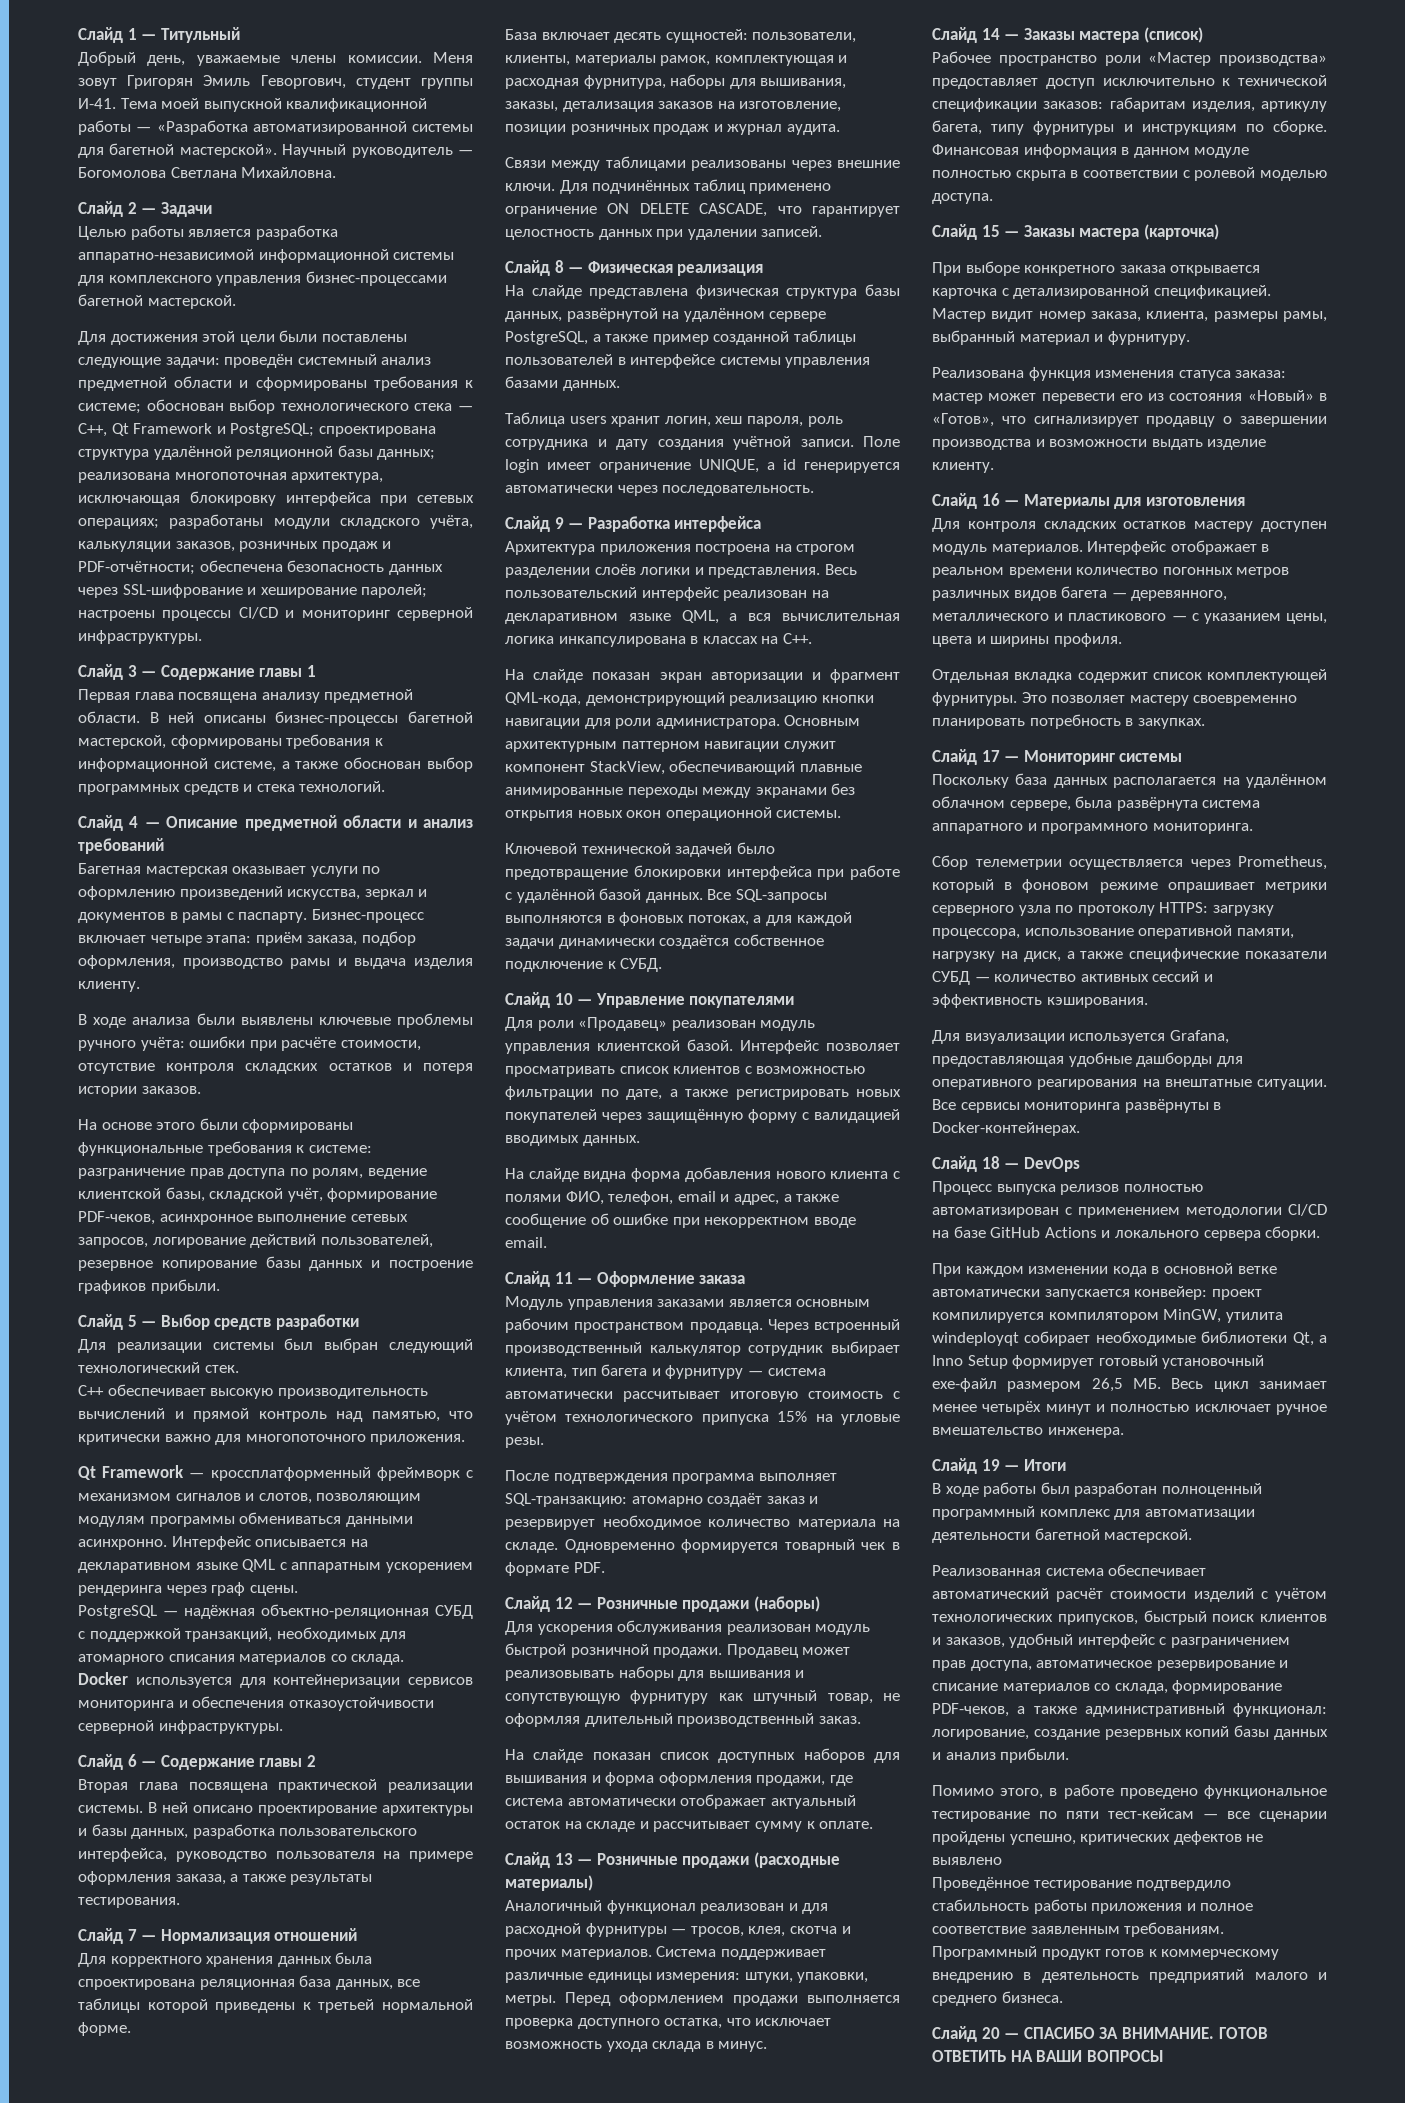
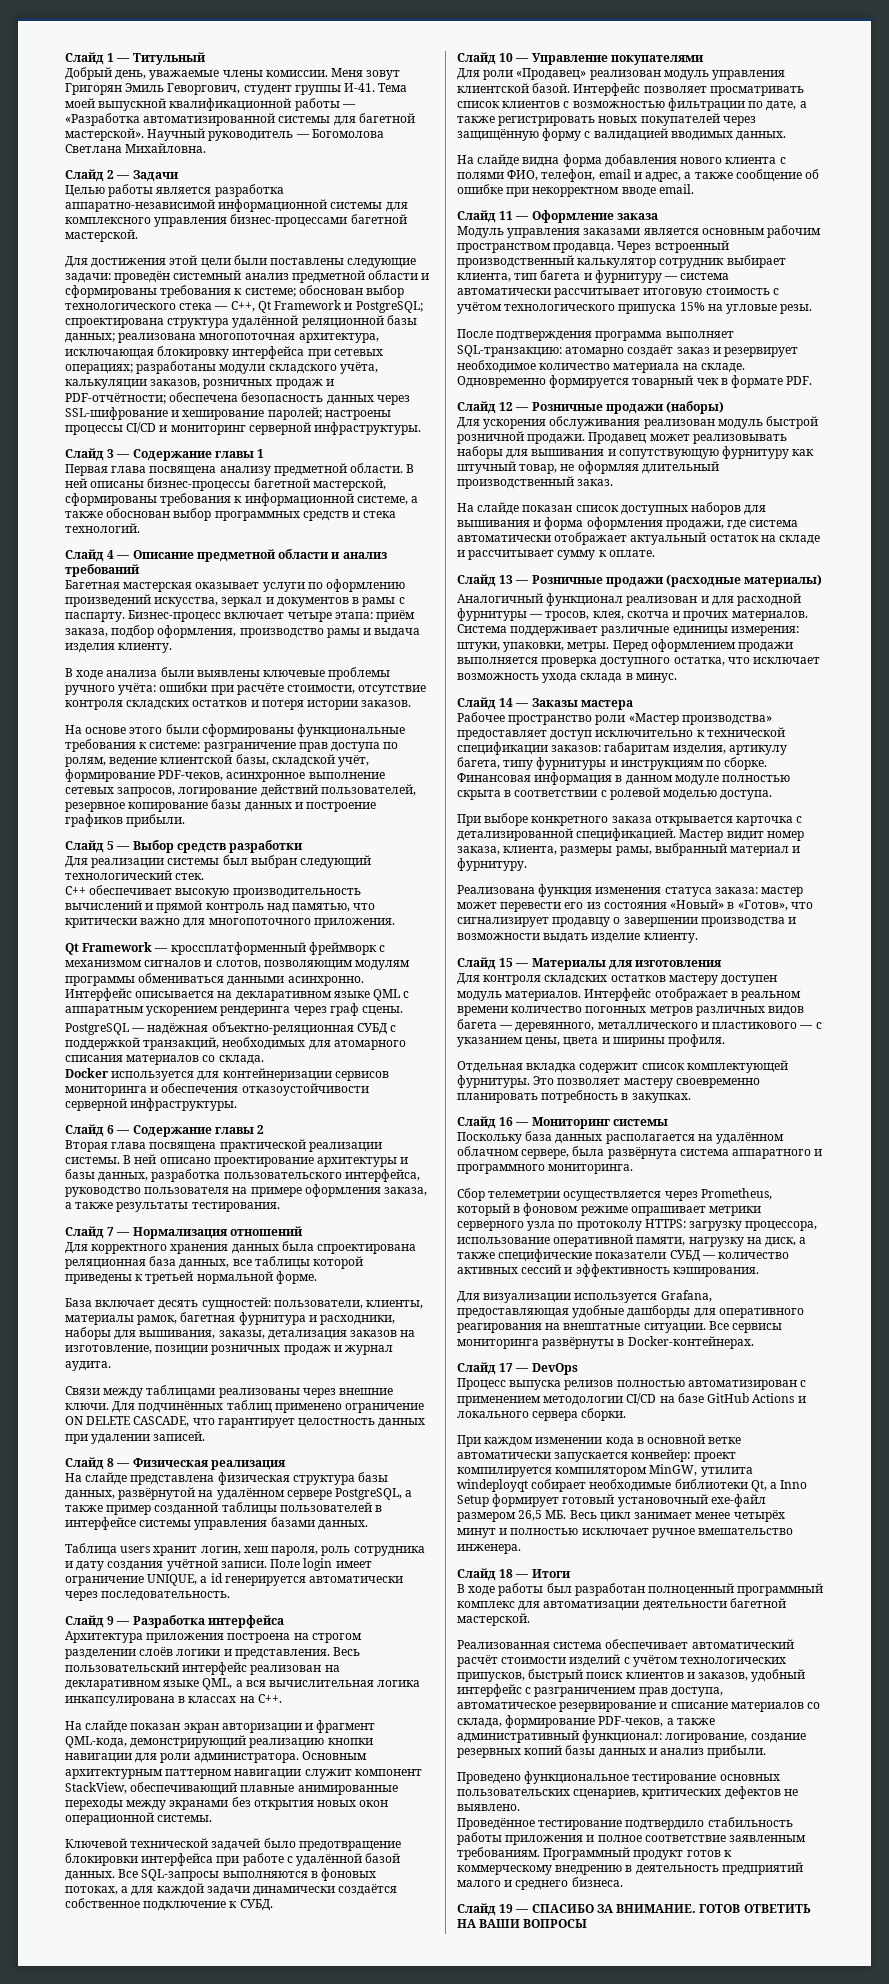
- База включает десять сущностей: пользователи, клиенты, материалы рамок, комплектующая и расходная фурнитура, наборы для вышивания, заказы, детализация заказов на изготовление, позиции розничных продаж и журнал аудита.
+ База включает десять сущностей: пользователи, клиенты, материалы рамок, багетная фурнитура и расходники, наборы для вышивания, заказы, детализация заказов на изготовление, позиции розничных продаж и журнал аудита.
- Слайд 14 — Заказы мастера (список)
+ Слайд 14 — Заказы мастера
- Слайд 15 — Заказы мастера (карточка)
- Слайд 16 — Материалы для изготовления
+ Слайд 15 — Материалы для изготовления
- Слайд 17 — Мониторинг системы
+ Слайд 16 — Мониторинг системы
- Слайд 18 — DevOps
+ Слайд 17 — DevOps
- Слайд 19 — Итоги
+ Слайд 18 — Итоги
- Помимо этого, в работе проведено функциональное тестирование по пяти тест-кейсам — все сценарии пройдены успешно, критических дефектов не выявлено
+ Проведено функциональное тестирование основных пользовательских сценариев, критических дефектов не выявлено.
- Слайд 20 — СПАСИБО ЗА ВНИМАНИЕ.
+ Слайд 19 — СПАСИБО ЗА ВНИМАНИЕ.

